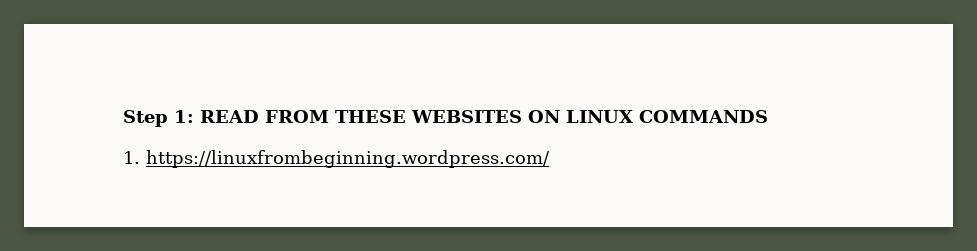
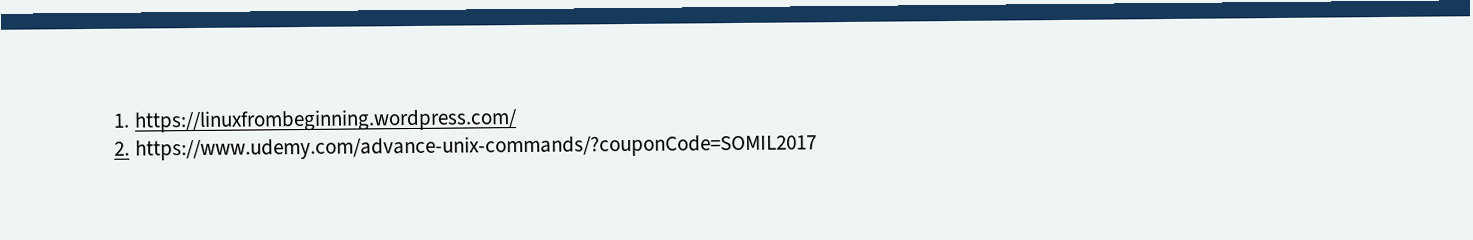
- Step 1: READ FROM THESE WEBSITES ON LINUX COMMANDS
+ 2. https://www.udemy.com/advance-unix-commands/?couponCode=SOMIL2017

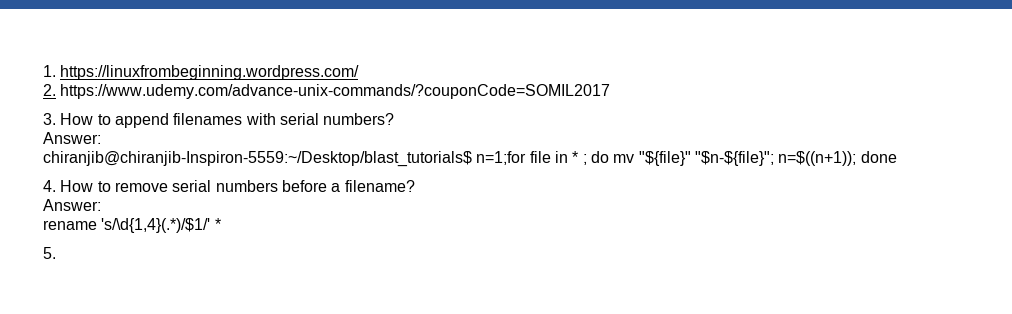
+ 3. How to append filenames with serial numbers?
+ Answer:
+ chiranjib@chiranjib-Inspiron-5559:~/Desktop/blast_tutorials$ n=1;for file in * ; do mv "${file}" "$n-${file}"; n=$((n+1)); done
+ 4. How to remove serial numbers before a filename?
+ Answer:
+ rename 's/\d{1,4}(.*)/$1/' *
+ 5.

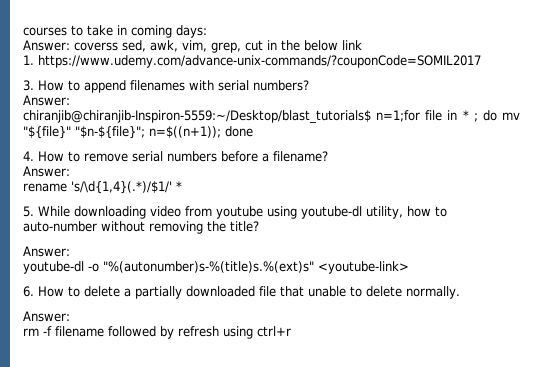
- 1. https://linuxfrombeginning.wordpress.com/
- 2. https://www.udemy.com/advance-unix-commands/?couponCode=SOMIL2017
+ courses to take in coming days:
+ Answer: coverss sed, awk, vim, grep, cut in the below link
+ 1. https://www.udemy.com/advance-unix-commands/?couponCode=SOMIL2017
- 5.
+ 5. While downloading video from youtube using youtube-dl utility, how to auto-number without removing the title?
+ Answer:
+ youtube-dl -o "%(autonumber)s-%(title)s.%(ext)s" <youtube-link>
+ 6. How to delete a partially downloaded file that unable to delete normally.
+ Answer:
+ rm -f filename followed by refresh using ctrl+r

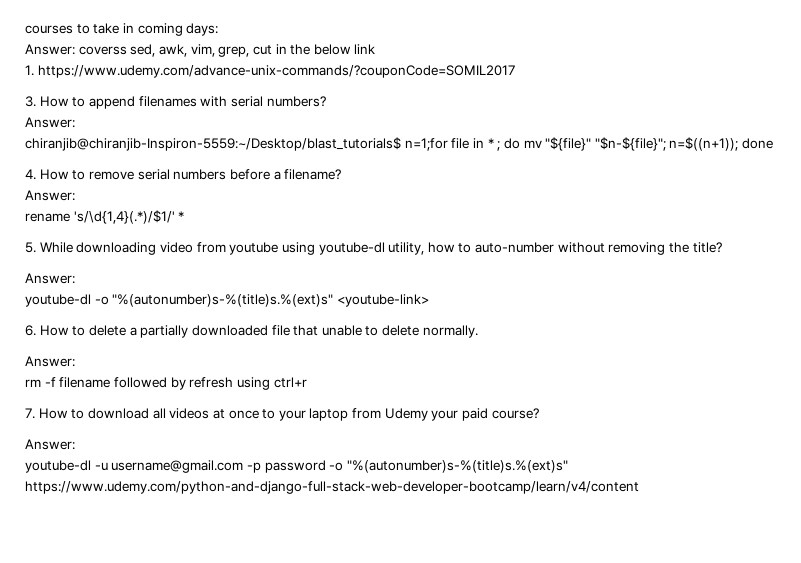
+ 7. How to download all videos at once to your laptop from Udemy your paid course?
+ Answer:
+ youtube-dl -u username@gmail.com -p password -o "%(autonumber)s-%(title)s.%(ext)s" https://www.udemy.com/python-and-django-full-stack-web-developer-bootcamp/learn/v4/content

